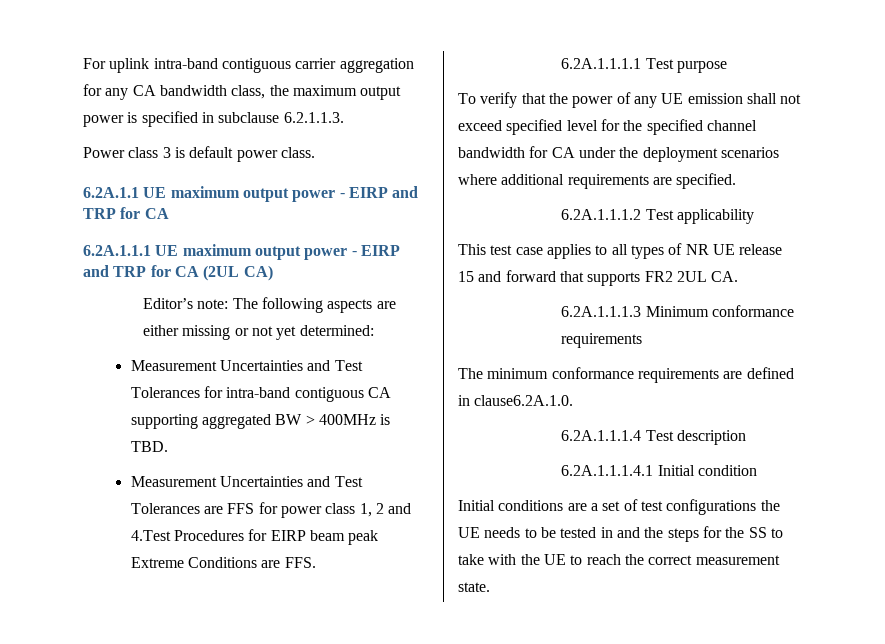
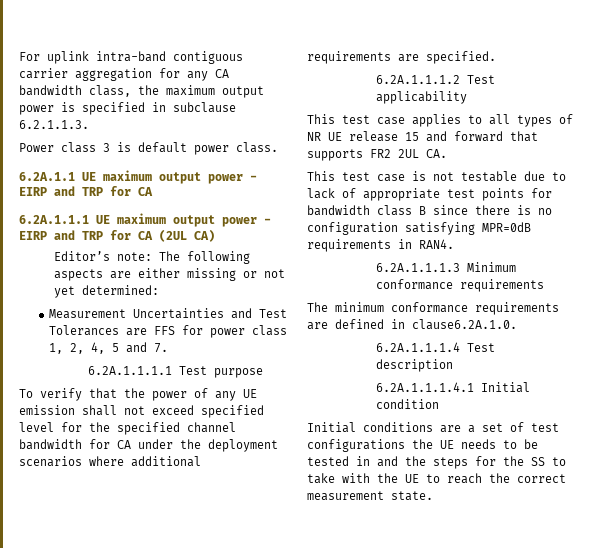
- Measurement Uncertainties and Test Tolerances for intra-band contiguous CA supporting aggregated BW > 400MHz is TBD.
- Measurement Uncertainties and Test Tolerances are FFS for power class 1, 2 and 4.Test Procedures for EIRP beam peak Extreme Conditions are FFS.
+ Measurement Uncertainties and Test Tolerances are FFS for power class 1, 2, 4, 5 and 7.
+ This test case is not testable due to lack of appropriate test points for bandwidth class B since there is no configuration satisfying MPR=0dB requirements in RAN4.

